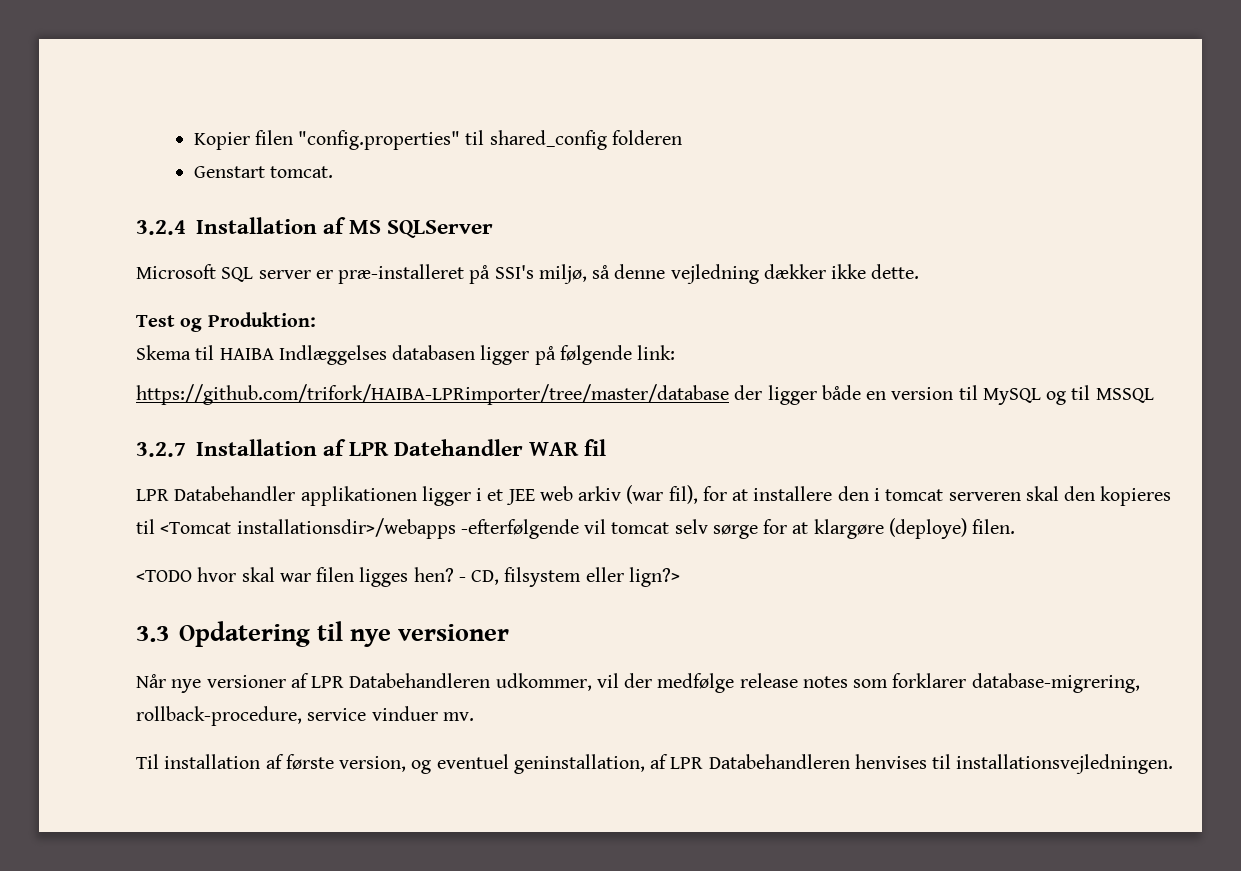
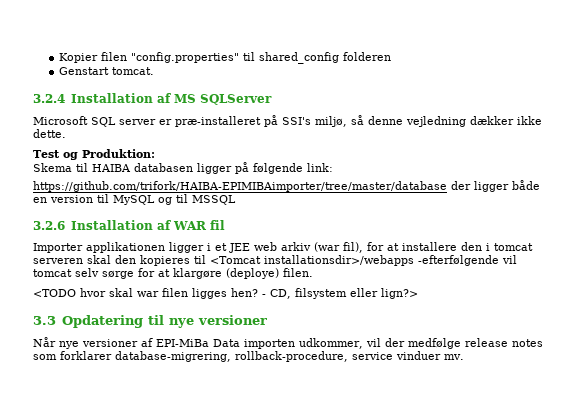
- Skema til HAIBA Indlæggelses databasen ligger på følgende link:
+ Skema til HAIBA databasen ligger på følgende link:
- https://github.com/trifork/HAIBA-LPRimporter/tree/master/database der ligger både en version til MySQL og til MSSQL
+ https://github.com/trifork/HAIBA-EPIMIBAimporter/tree/master/database der ligger både en version til MySQL og til MSSQL
- 3.2.7 Installation af LPR Datehandler WAR fil
+ 3.2.6 Installation af WAR fil
- LPR Databehandler applikationen ligger i et JEE web arkiv (war fil), for at installere den i tomcat serveren skal den kopieres til <Tomcat installationsdir>/webapps -efterfølgende vil tomcat selv sørge for at klargøre (deploye) filen.
+ Importer applikationen ligger i et JEE web arkiv (war fil), for at installere den i tomcat serveren skal den kopieres til <Tomcat installationsdir>/webapps -efterfølgende vil tomcat selv sørge for at klargøre (deploye) filen.
- Når nye versioner af LPR Databehandleren udkommer, vil der medfølge release notes som forklarer database-migrering, rollback-procedure, service vinduer mv.
+ Når nye versioner af EPI-MiBa Data importen udkommer, vil der medfølge release notes som forklarer database-migrering, rollback-procedure, service vinduer mv.
- Til installation af første version, og eventuel geninstallation, af LPR Databehandleren henvises til installationsvejledningen.

